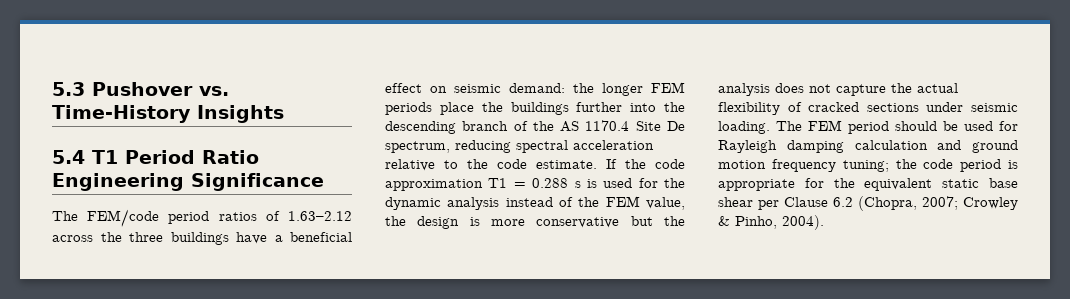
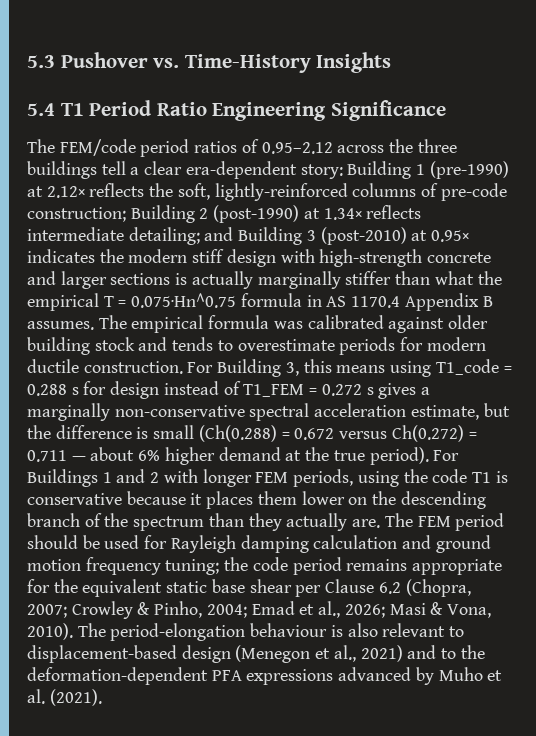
- The FEM/code period ratios of 1.63–2.12 across the three buildings have a beneficial effect on seismic demand: the longer FEM periods place the buildings further into the descending branch of the AS 1170.4 Site De spectrum, reducing spectral acceleration relative to the code estimate. If the code approximation T1 = 0.288 s is used for the dynamic analysis instead of the FEM value, the design is more conservative but the analysis does not capture the actual flexibility of cracked sections under seismic loading.
+ The FEM/code period ratios of 0.95–2.12 across the three buildings tell a clear era-dependent story: Building 1 (pre-1990) at 2.12× reflects the soft, lightly-reinforced columns of pre-code construction; Building 2 (post-1990) at 1.34× reflects intermediate detailing; and Building 3 (post-2010) at 0.95× indicates the modern stiff design with high-strength concrete and larger sections is actually marginally stiffer than what the empirical T = 0.075·Hn^0.75 formula in AS 1170.4 Appendix B assumes. The empirical formula was calibrated against older building stock and tends to overestimate periods for modern ductile construction. For Building 3, this means using T1_code = 0.288 s for design instead of T1_FEM = 0.272 s gives a marginally non-conservative spectral acceleration estimate, but the difference is small (Ch(0.288) = 0.672 versus Ch(0.272) = 0.711 — about 6% higher demand at the true period). For Buildings 1 and 2 with longer FEM periods, using the code T1 is conservative because it places them lower on the descending branch of the spectrum than they actually are.
- The FEM period should be used for Rayleigh damping calculation and ground motion frequency tuning; the code period is appropriate for the equivalent static base shear per Clause 6.2 (Chopra, 2007; Crowley & Pinho, 2004).
+ The FEM period should be used for Rayleigh damping calculation and ground motion frequency tuning; the code period remains appropriate for the equivalent static base shear per Clause 6.2 (Chopra, 2007; Crowley & Pinho, 2004; Emad et al., 2026; Masi & Vona, 2010). The period-elongation behaviour is also relevant to displacement-based design (Menegon et al., 2021) and to the deformation-dependent PFA expressions advanced by Muho et al. (2021).

